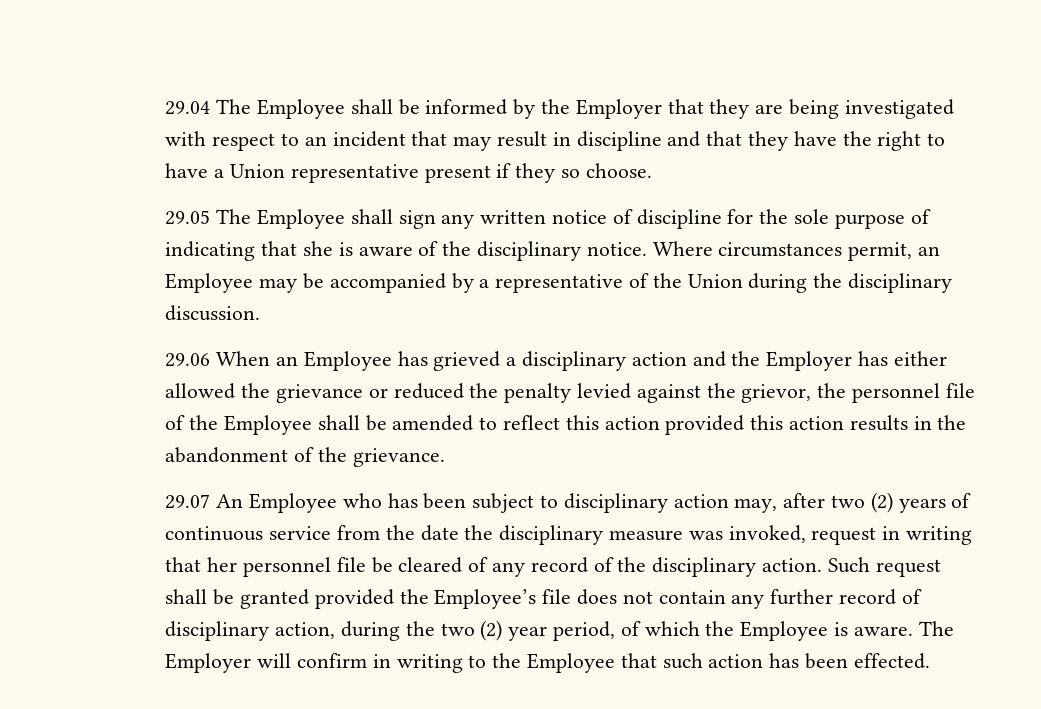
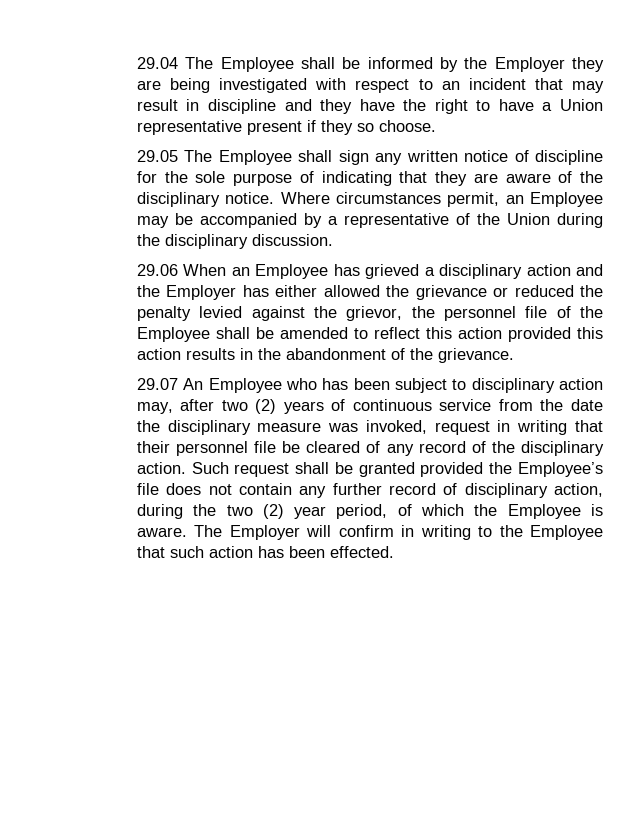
- 29.04 The Employee shall be informed by the Employer that they are being investigated with respect to an incident that may result in discipline and that they have the right to have a Union representative present if they so choose.
+ 29.04 The Employee shall be informed by the Employer they are being investigated with respect to an incident that may result in discipline and they have the right to have a Union representative present if they so choose.
- 29.05 The Employee shall sign any written notice of discipline for the sole purpose of indicating that she is aware of the disciplinary notice.
+ 29.05 The Employee shall sign any written notice of discipline for the sole purpose of indicating that they are aware of the disciplinary notice.
- 29.07 An Employee who has been subject to disciplinary action may, after two (2) years of continuous service from the date the disciplinary measure was invoked, request in writing that her personnel file be cleared of any record of the disciplinary action.
+ 29.07 An Employee who has been subject to disciplinary action may, after two (2) years of continuous service from the date the disciplinary measure was invoked, request in writing that their personnel file be cleared of any record of the disciplinary action.

